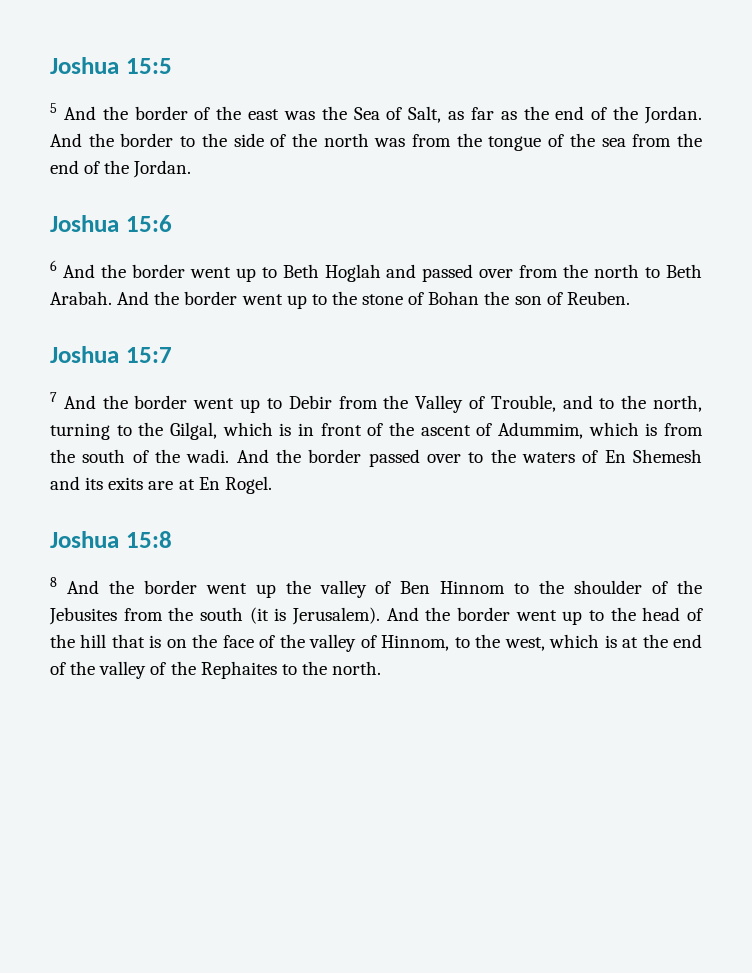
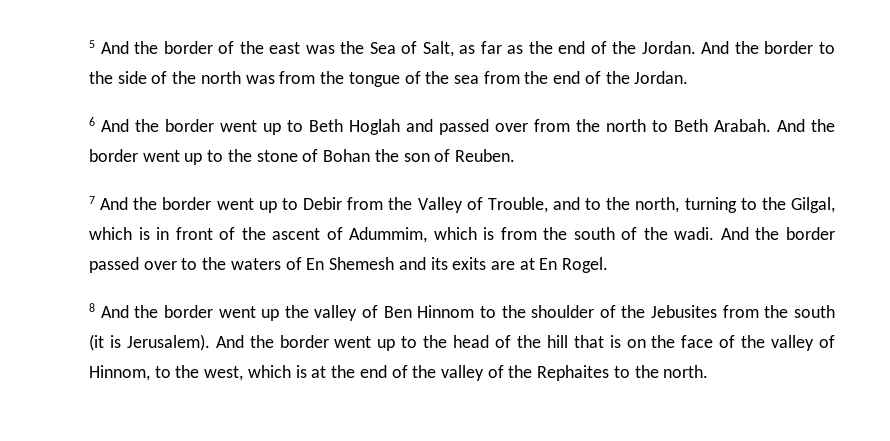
- Joshua 15:5
- Joshua 15:6
- Joshua 15:7
- Joshua 15:8

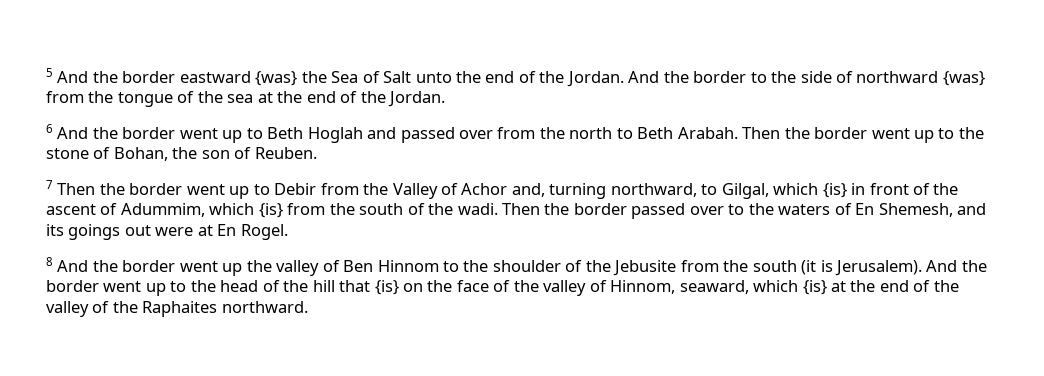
- 5 And the border of the east was the Sea of Salt, as far as the end of the Jordan.
+ 5 And the border eastward {was} the Sea of Salt unto the end of the Jordan.
- And the border to the side of the north was from the tongue of the sea from the end of the Jordan.
+ And the border to the side of northward {was} from the tongue of the sea at the end of the Jordan.
- And the border went up to the stone of Bohan the son of Reuben.
+ Then the border went up to the stone of Bohan, the son of Reuben.
- 7 And the border went up to Debir from the Valley of Trouble, and to the north, turning to the Gilgal, which is in front of the ascent of Adummim, which is from the south of the wadi.
+ 7 Then the border went up to Debir from the Valley of Achor and, turning northward, to Gilgal, which {is} in front of the ascent of Adummim, which {is} from the south of the wadi.
- And the border passed over to the waters of En Shemesh and its exits are at En Rogel.
+ Then the border passed over to the waters of En Shemesh, and its goings out were at En Rogel.
- 8 And the border went up the valley of Ben Hinnom to the shoulder of the Jebusites from the south (it is Jerusalem).
+ 8 And the border went up the valley of Ben Hinnom to the shoulder of the Jebusite from the south (it is Jerusalem).
- And the border went up to the head of the hill that is on the face of the valley of Hinnom, to the west, which is at the end of the valley of the Rephaites to the north.
+ And the border went up to the head of the hill that {is} on the face of the valley of Hinnom, seaward, which {is} at the end of the valley of the Raphaites northward.

